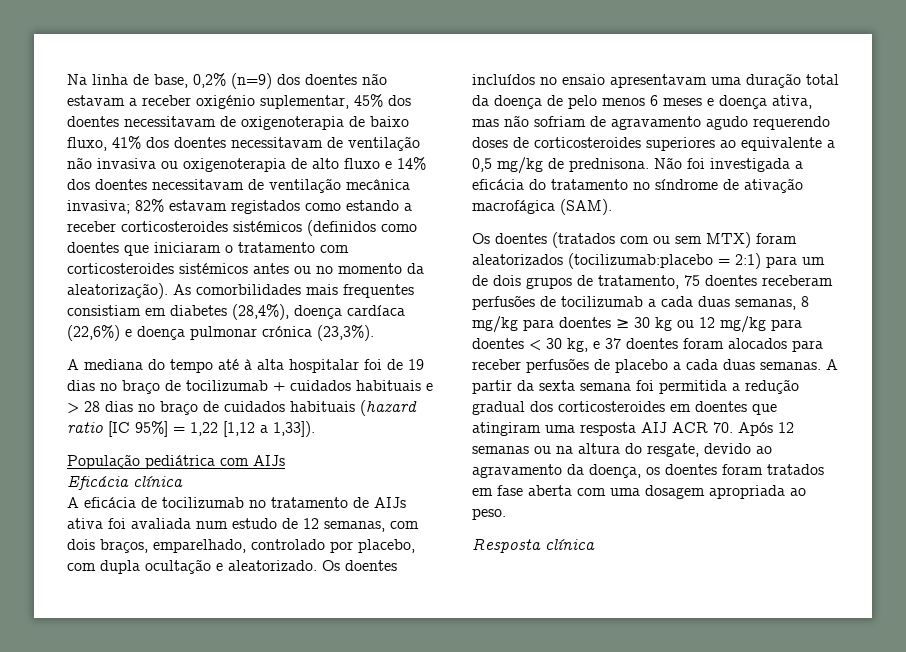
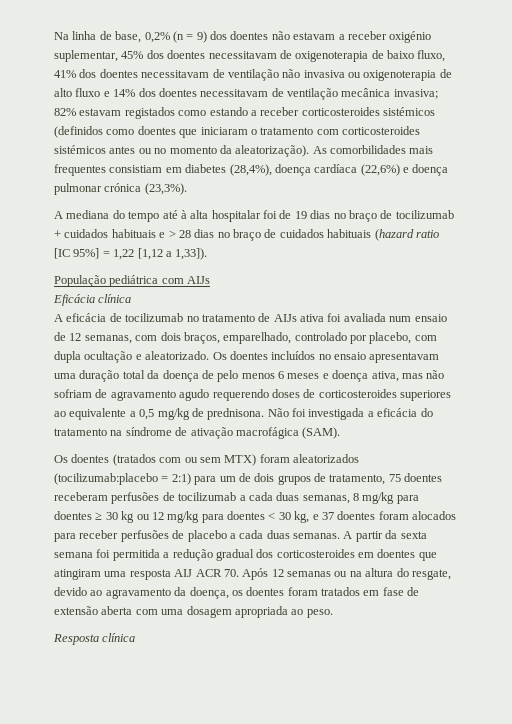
- Na linha de base, 0,2% (n=9) dos doentes não estavam a receber oxigénio suplementar, 45% dos doentes necessitavam de oxigenoterapia de baixo fluxo, 41% dos doentes necessitavam de ventilação não invasiva ou oxigenoterapia de alto fluxo e 14% dos doentes necessitavam de ventilação mecânica invasiva;
+ Na linha de base, 0,2% (n = 9) dos doentes não estavam a receber oxigénio suplementar, 45% dos doentes necessitavam de oxigenoterapia de baixo fluxo, 41% dos doentes necessitavam de ventilação não invasiva ou oxigenoterapia de alto fluxo e 14% dos doentes necessitavam de ventilação mecânica invasiva;
- A eficácia de tocilizumab no tratamento de AIJs ativa foi avaliada num estudo de 12 semanas, com dois braços, emparelhado, controlado por placebo, com dupla ocultação e aleatorizado.
+ A eficácia de tocilizumab no tratamento de AIJs ativa foi avaliada num ensaio de 12 semanas, com dois braços, emparelhado, controlado por placebo, com dupla ocultação e aleatorizado.
- Não foi investigada a eficácia do tratamento no síndrome de ativação macrofágica (SAM).
+ Não foi investigada a eficácia do tratamento na síndrome de ativação macrofágica (SAM).
- A partir da sexta semana foi permitida a redução gradual dos corticosteroides em doentes que atingiram uma resposta AIJ ACR 70. Após 12 semanas ou na altura do resgate, devido ao agravamento da doença, os doentes foram tratados em fase aberta com uma dosagem apropriada ao peso.
+ A partir da sexta semana foi permitida a redução gradual dos corticosteroides em doentes que atingiram uma resposta AIJ ACR 70. Após 12 semanas ou na altura do resgate, devido ao agravamento da doença, os doentes foram tratados em fase de extensão aberta com uma dosagem apropriada ao peso.

